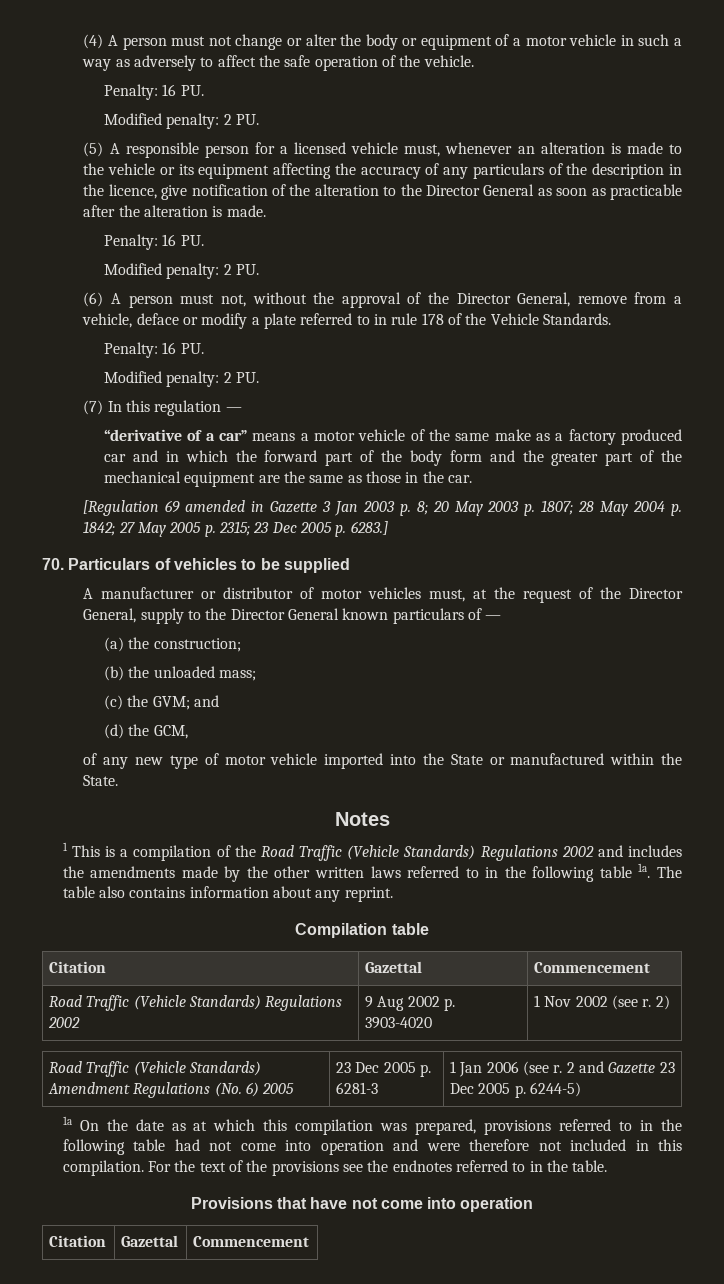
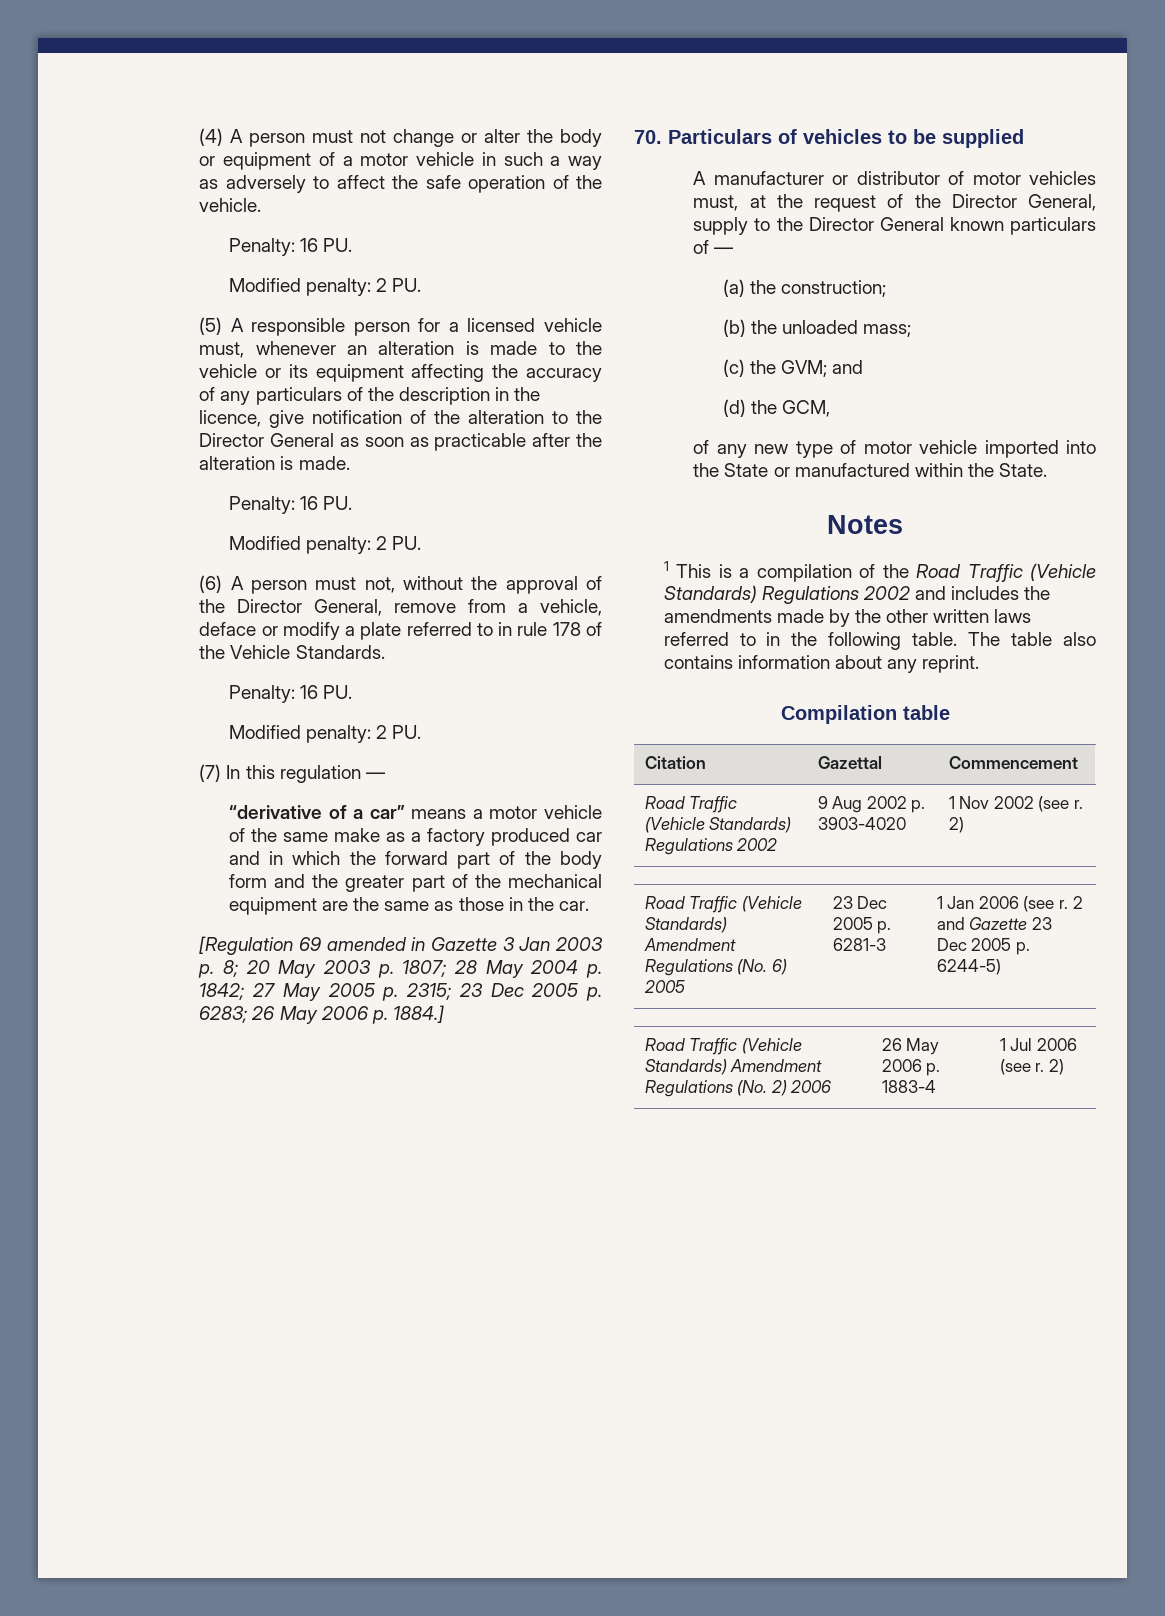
- [Regulation 69 amended in Gazette 3 Jan 2003 p. 8; 20 May 2003 p. 1807; 28 May 2004 p. 1842; 27 May 2005 p. 2315; 23 Dec 2005 p. 6283.]
+ [Regulation 69 amended in Gazette 3 Jan 2003 p. 8; 20 May 2003 p. 1807; 28 May 2004 p. 1842; 27 May 2005 p. 2315; 23 Dec 2005 p. 6283; 26 May 2006 p. 1884.]
- 1 This is a compilation of the Road Traffic (Vehicle Standards) Regulations 2002 and includes the amendments made by the other written laws referred to in the following table 1a.
+ 1 This is a compilation of the Road Traffic (Vehicle Standards) Regulations 2002 and includes the amendments made by the other written laws referred to in the following table.
- 1a On the date as at which this compilation was prepared, provisions referred to in the following table had not come into operation and were therefore not included in this compilation. For the text of the provisions see the endnotes referred to in the table.
- Provisions that have not come into operation
- Citation | Gazettal | Commencement
+ Road Traffic (Vehicle Standards) Amendment Regulations (No. 2) 2006 | 26 May 2006 p. 1883-4 | 1 Jul 2006 (see r. 2)

